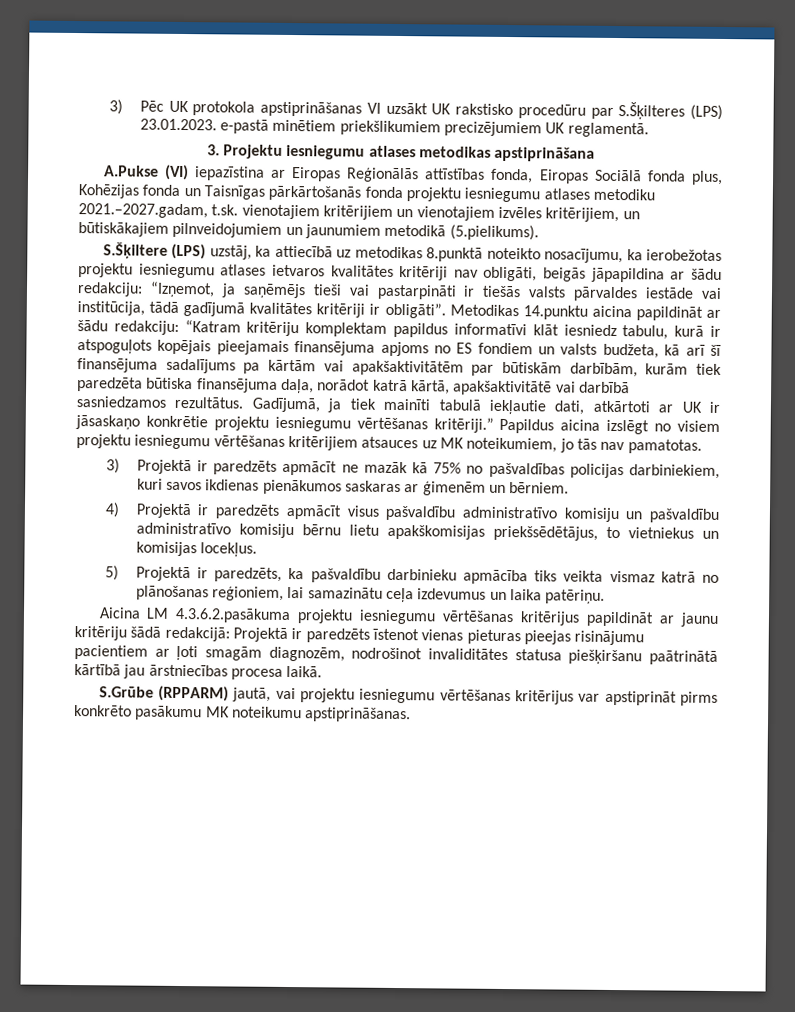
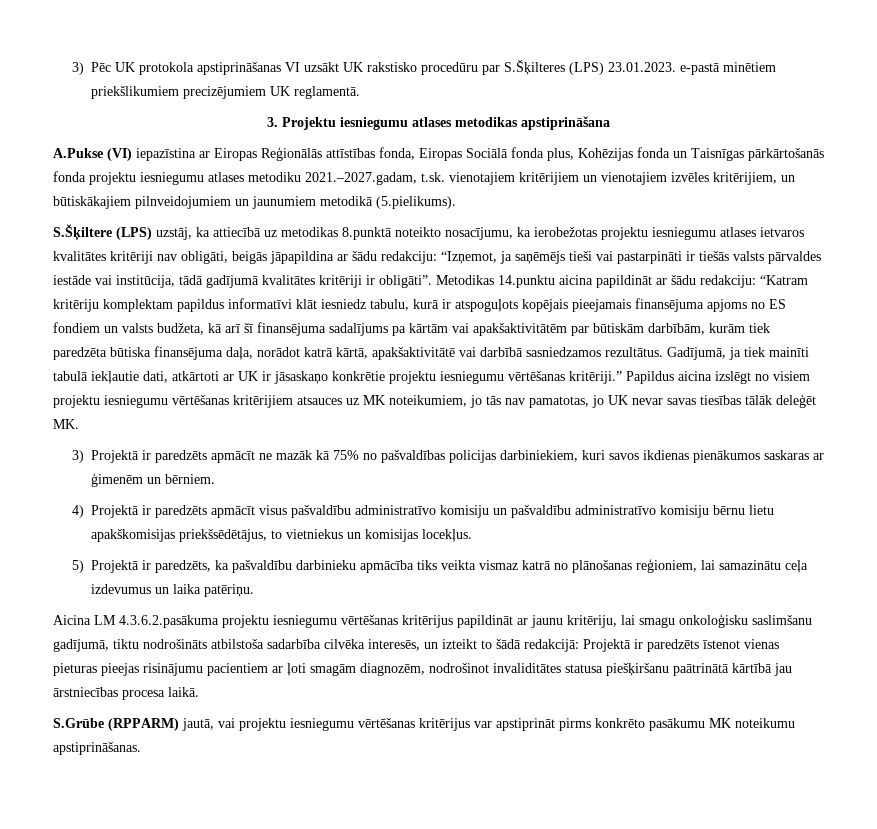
- Papildus aicina izslēgt no visiem projektu iesniegumu vērtēšanas kritērijiem atsauces uz MK noteikumiem, jo tās nav pamatotas.
+ Papildus aicina izslēgt no visiem projektu iesniegumu vērtēšanas kritērijiem atsauces uz MK noteikumiem, jo tās nav pamatotas, jo UK nevar savas tiesības tālāk deleģēt MK.
- Aicina LM 4.3.6.2.pasākuma projektu iesniegumu vērtēšanas kritērijus papildināt ar jaunu kritēriju šādā redakcijā: Projektā ir paredzēts īstenot vienas pieturas pieejas risinājumu pacientiem ar ļoti smagām diagnozēm, nodrošinot invaliditātes statusa piešķiršanu paātrinātā kārtībā jau ārstniecības procesa laikā.
+ Aicina LM 4.3.6.2.pasākuma projektu iesniegumu vērtēšanas kritērijus papildināt ar jaunu kritēriju, lai smagu onkoloģisku saslimšanu gadījumā, tiktu nodrošināts atbilstoša sadarbība cilvēka interesēs, un izteikt to šādā redakcijā: Projektā ir paredzēts īstenot vienas pieturas pieejas risinājumu pacientiem ar ļoti smagām diagnozēm, nodrošinot invaliditātes statusa piešķiršanu paātrinātā kārtībā jau ārstniecības procesa laikā.

